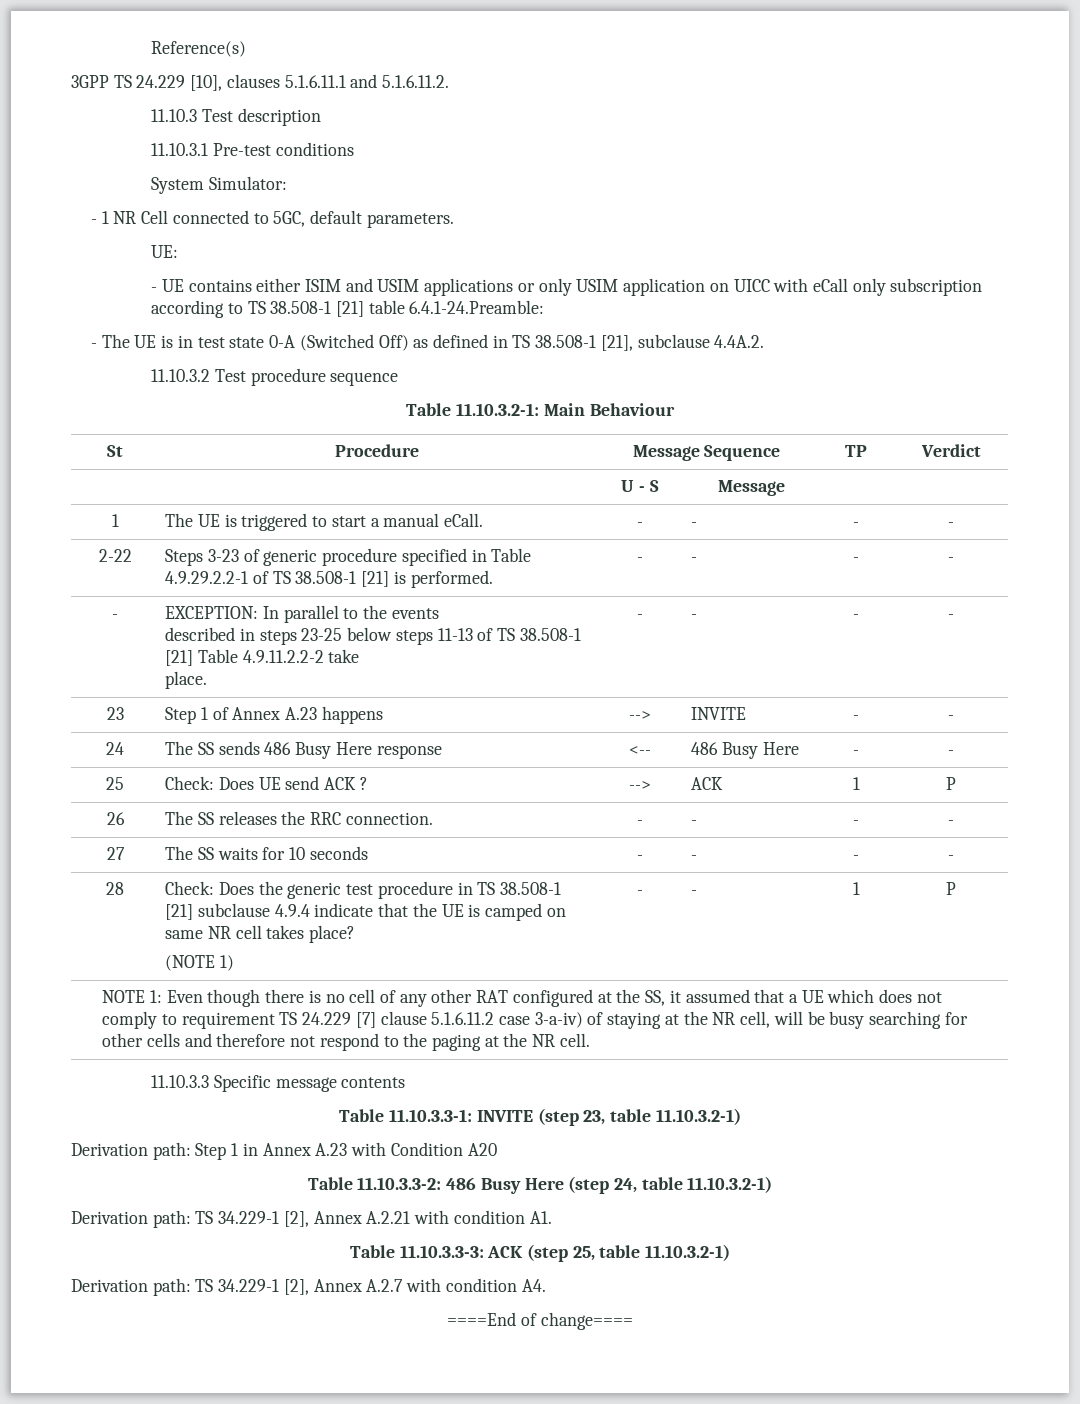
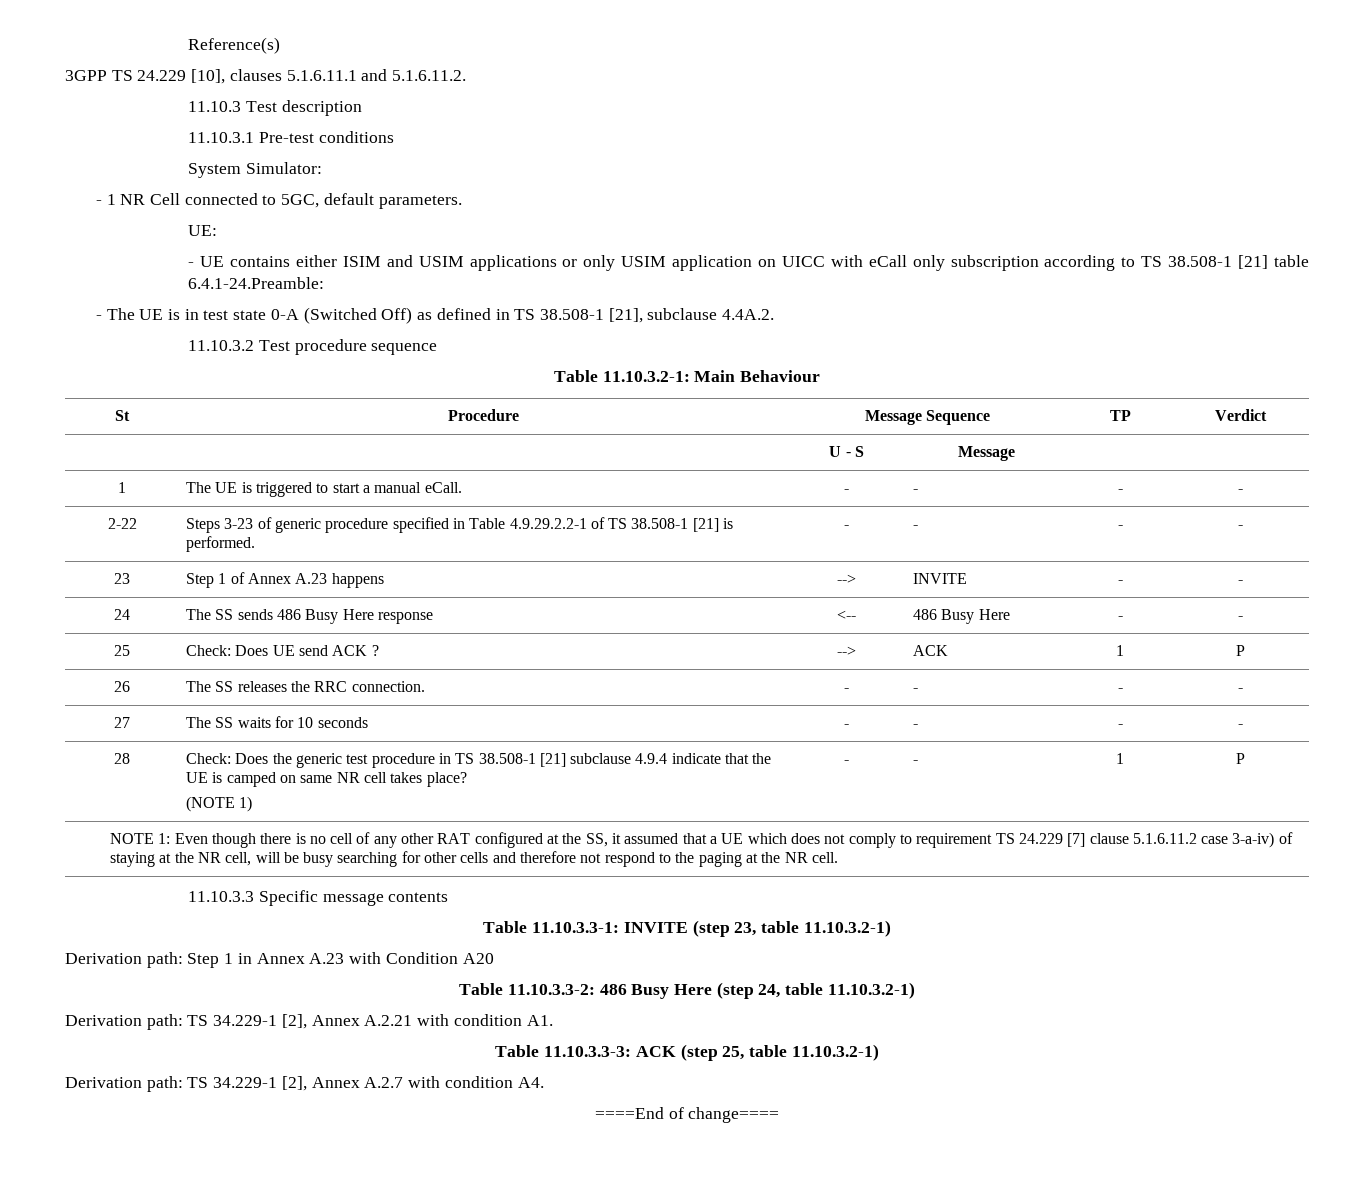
- - | EXCEPTION: In parallel to the events
- described in steps 23-25 below steps 11-13 of TS 38.508-1 [21] Table 4.9.11.2.2-2 take
- place. | - | - | - | -

